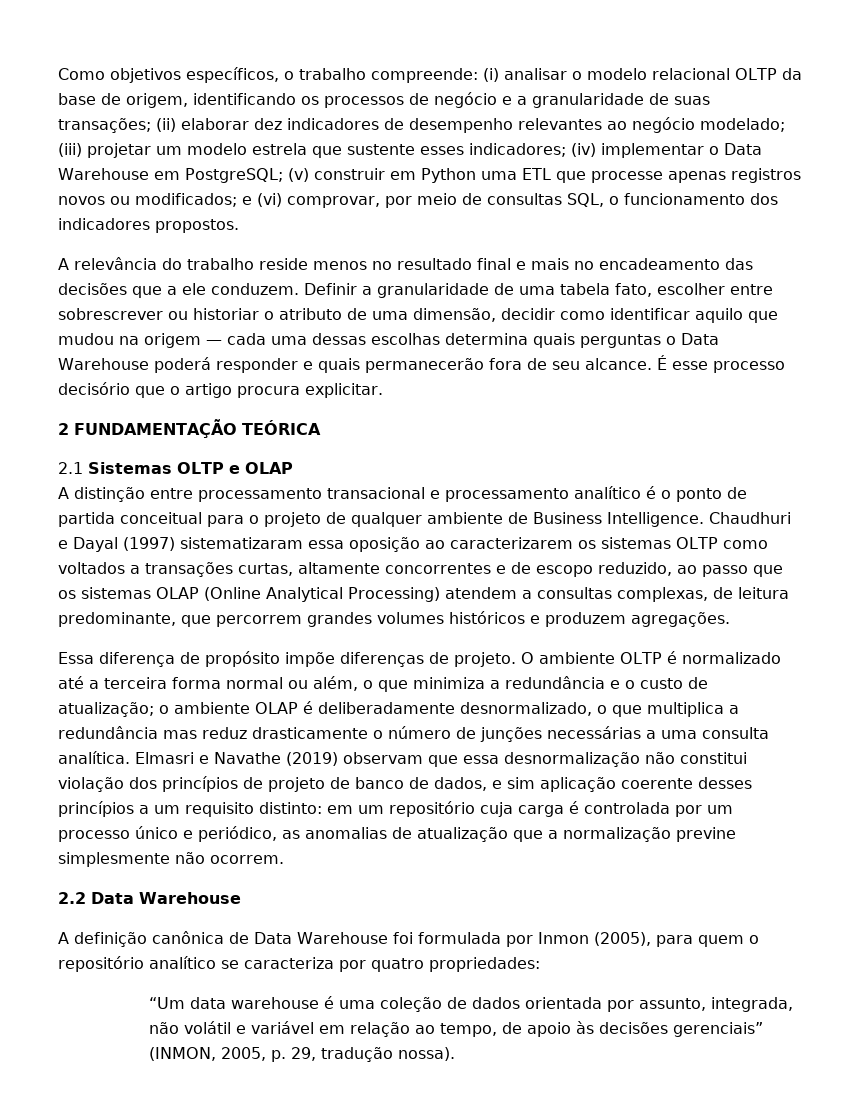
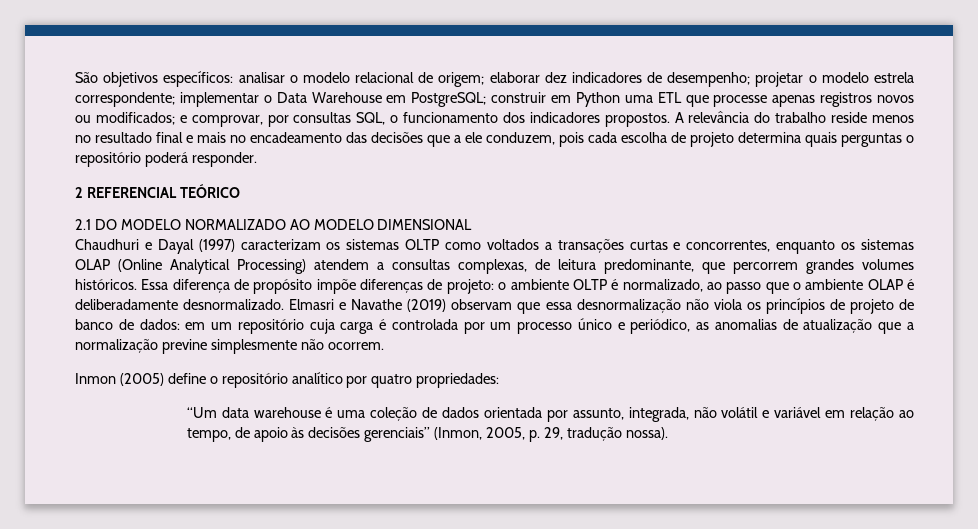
- Como objetivos específicos, o trabalho compreende: (i) analisar o modelo relacional OLTP da base de origem, identificando os processos de negócio e a granularidade de suas transações; (ii) elaborar dez indicadores de desempenho relevantes ao negócio modelado; (iii) projetar um modelo estrela que sustente esses indicadores; (iv) implementar o Data Warehouse em PostgreSQL; (v) construir em Python uma ETL que processe apenas registros novos ou modificados; e (vi) comprovar, por meio de consultas SQL, o funcionamento dos indicadores propostos.
- A relevância do trabalho reside menos no resultado final e mais no encadeamento das decisões que a ele conduzem. Definir a granularidade de uma tabela fato, escolher entre sobrescrever ou historiar o atributo de uma dimensão, decidir como identificar aquilo que mudou na origem — cada uma dessas escolhas determina quais perguntas o Data Warehouse poderá responder e quais permanecerão fora de seu alcance. É esse processo decisório que o artigo procura explicitar.
+ São objetivos específicos: analisar o modelo relacional de origem; elaborar dez indicadores de desempenho; projetar o modelo estrela correspondente; implementar o Data Warehouse em PostgreSQL; construir em Python uma ETL que processe apenas registros novos ou modificados; e comprovar, por consultas SQL, o funcionamento dos indicadores propostos. A relevância do trabalho reside menos no resultado final e mais no encadeamento das decisões que a ele conduzem, pois cada escolha de projeto determina quais perguntas o repositório poderá responder.
- 2 FUNDAMENTAÇÃO TEÓRICA
+ 2 REFERENCIAL TEÓRICO
- 2.1 Sistemas OLTP e OLAP
- A distinção entre processamento transacional e processamento analítico é o ponto de partida conceitual para o projeto de qualquer ambiente de Business Intelligence. Chaudhuri e Dayal (1997) sistematizaram essa oposição ao caracterizarem os sistemas OLTP como voltados a transações curtas, altamente concorrentes e de escopo reduzido, ao passo que os sistemas OLAP (Online Analytical Processing) atendem a consultas complexas, de leitura predominante, que percorrem grandes volumes históricos e produzem agregações.
- Essa diferença de propósito impõe diferenças de projeto. O ambiente OLTP é normalizado até a terceira forma normal ou além, o que minimiza a redundância e o custo de atualização; o ambiente OLAP é deliberadamente desnormalizado, o que multiplica a redundância mas reduz drasticamente o número de junções necessárias a uma consulta analítica.
+ 2.1 DO MODELO NORMALIZADO AO MODELO DIMENSIONAL
+ Chaudhuri e Dayal (1997) caracterizam os sistemas OLTP como voltados a transações curtas e concorrentes, enquanto os sistemas OLAP (Online Analytical Processing) atendem a consultas complexas, de leitura predominante, que percorrem grandes volumes históricos. Essa diferença de propósito impõe diferenças de projeto: o ambiente OLTP é normalizado, ao passo que o ambiente OLAP é deliberadamente desnormalizado.
- Elmasri e Navathe (2019) observam que essa desnormalização não constitui violação dos princípios de projeto de banco de dados, e sim aplicação coerente desses princípios a um requisito distinto: em um repositório cuja carga é controlada por um processo único e periódico, as anomalias de atualização que a normalização previne simplesmente não ocorrem.
+ Elmasri e Navathe (2019) observam que essa desnormalização não viola os princípios de projeto de banco de dados: em um repositório cuja carga é controlada por um processo único e periódico, as anomalias de atualização que a normalização previne simplesmente não ocorrem.
- 2.2 Data Warehouse
- A definição canônica de Data Warehouse foi formulada por Inmon (2005), para quem o repositório analítico se caracteriza por quatro propriedades:
+ Inmon (2005) define o repositório analítico por quatro propriedades:
- “Um data warehouse é uma coleção de dados orientada por assunto, integrada, não volátil e variável em relação ao tempo, de apoio às decisões gerenciais” (INMON, 2005, p. 29, tradução nossa).
+ “Um data warehouse é uma coleção de dados orientada por assunto, integrada, não volátil e variável em relação ao tempo, de apoio às decisões gerenciais” (Inmon, 2005, p. 29, tradução nossa).

